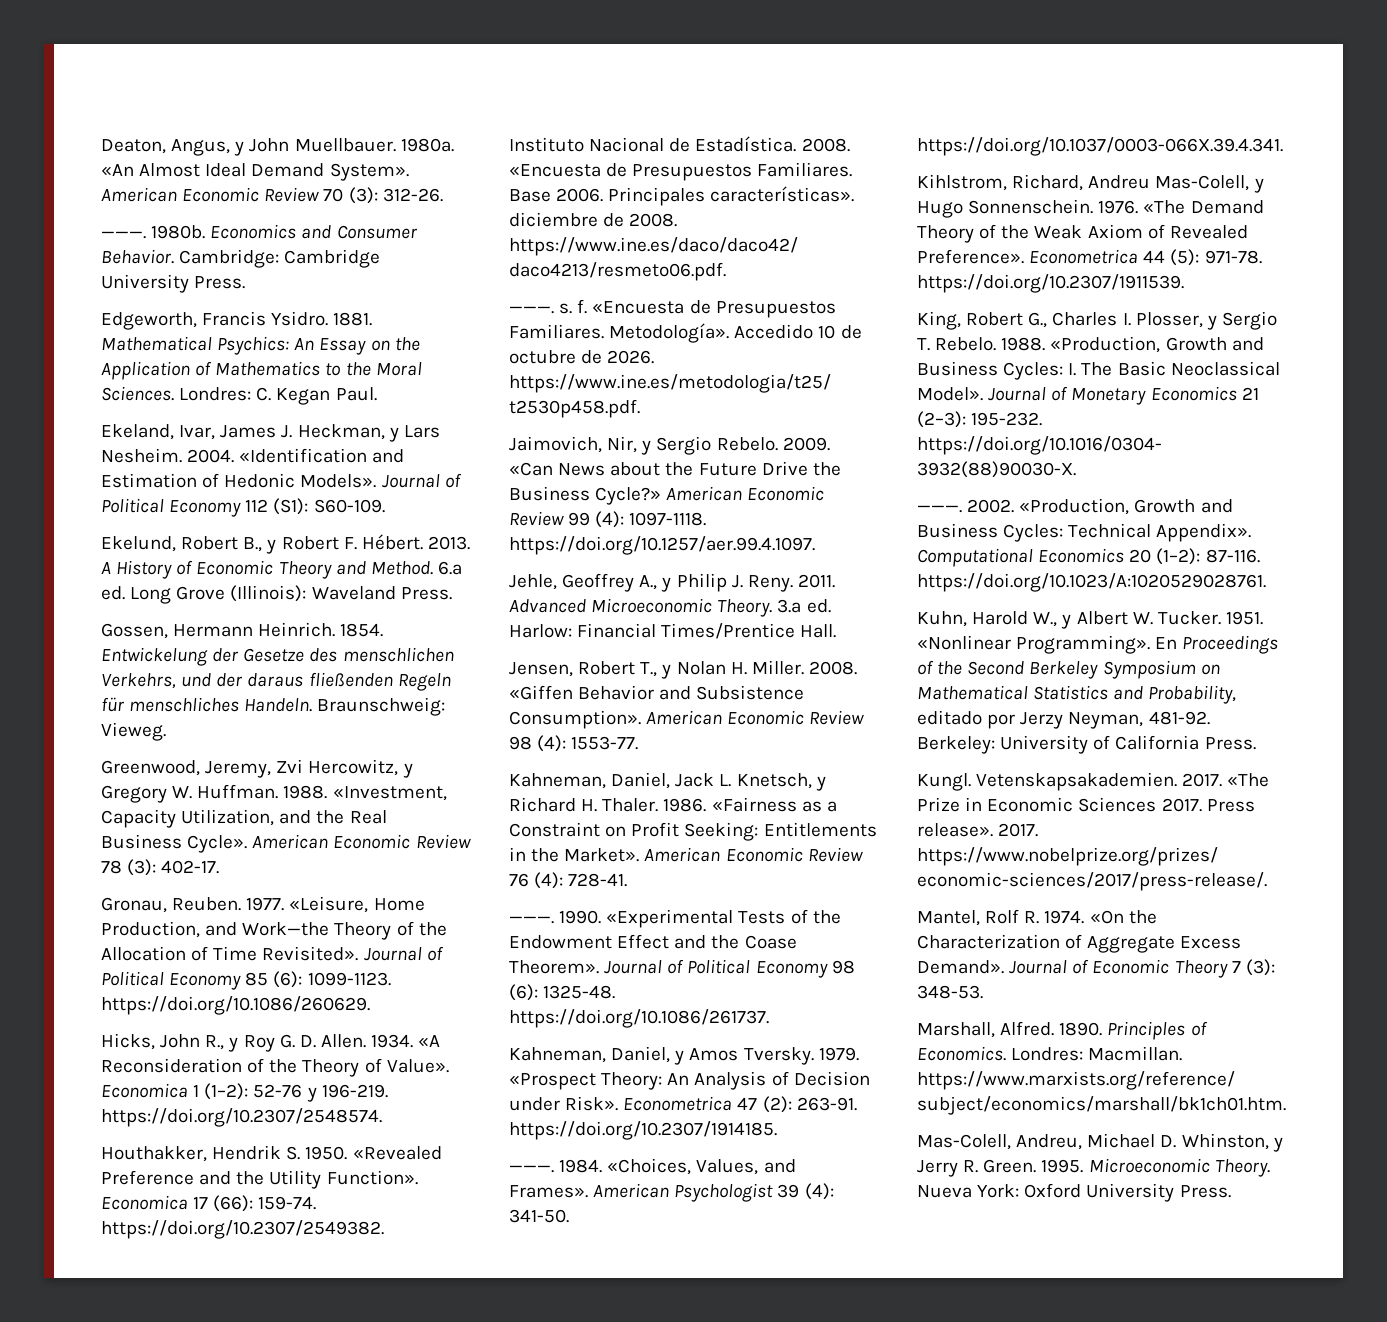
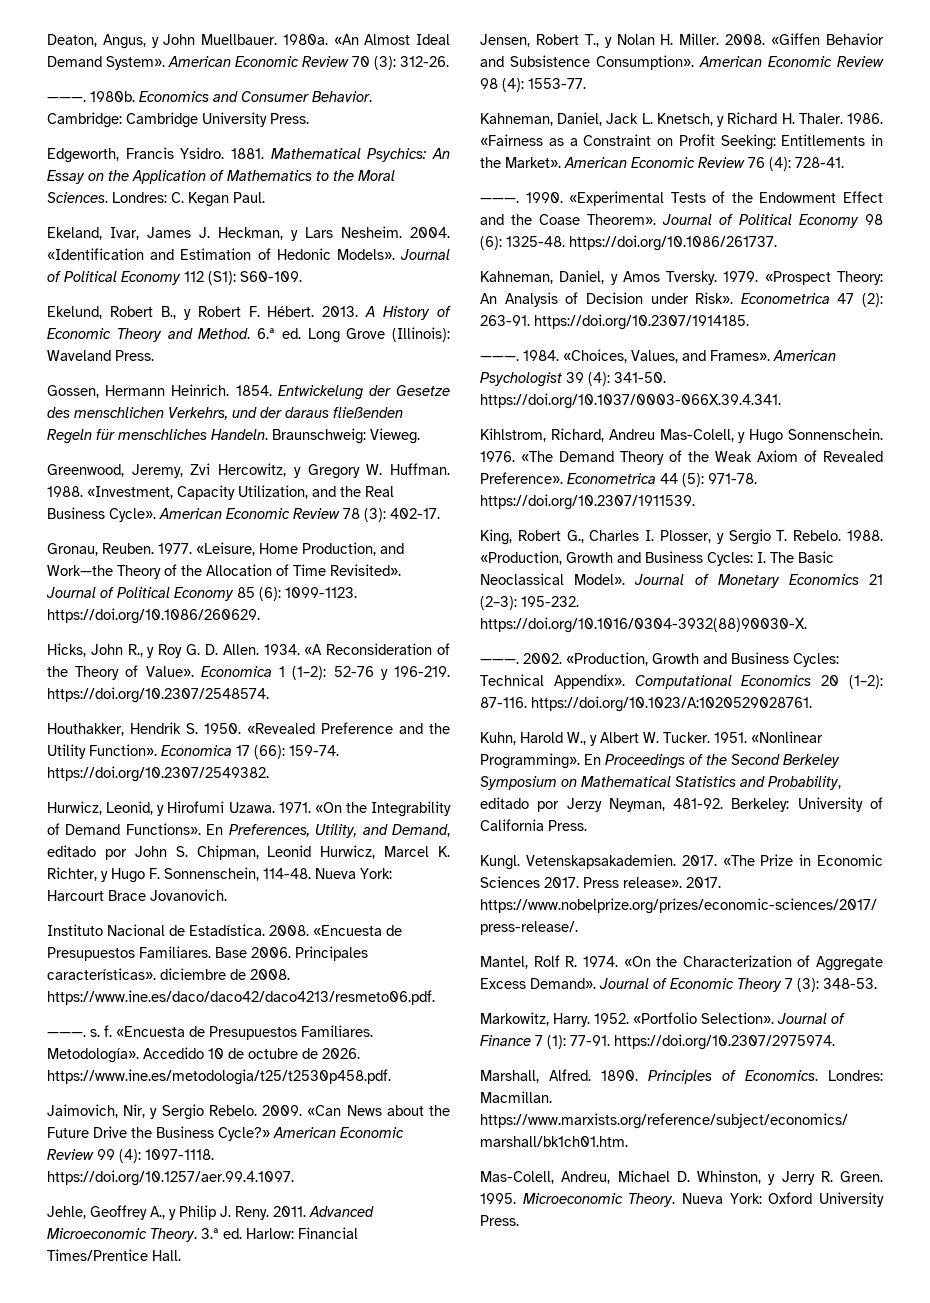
+ Hurwicz, Leonid, y Hirofumi Uzawa. 1971. «On the Integrability of Demand Functions». En Preferences, Utility, and Demand, editado por John S. Chipman, Leonid Hurwicz, Marcel K. Richter, y Hugo F. Sonnenschein, 114-48. Nueva York: Harcourt Brace Jovanovich.
+ Markowitz, Harry. 1952. «Portfolio Selection». Journal of Finance 7 (1): 77-91. https://doi.org/10.2307/2975974.

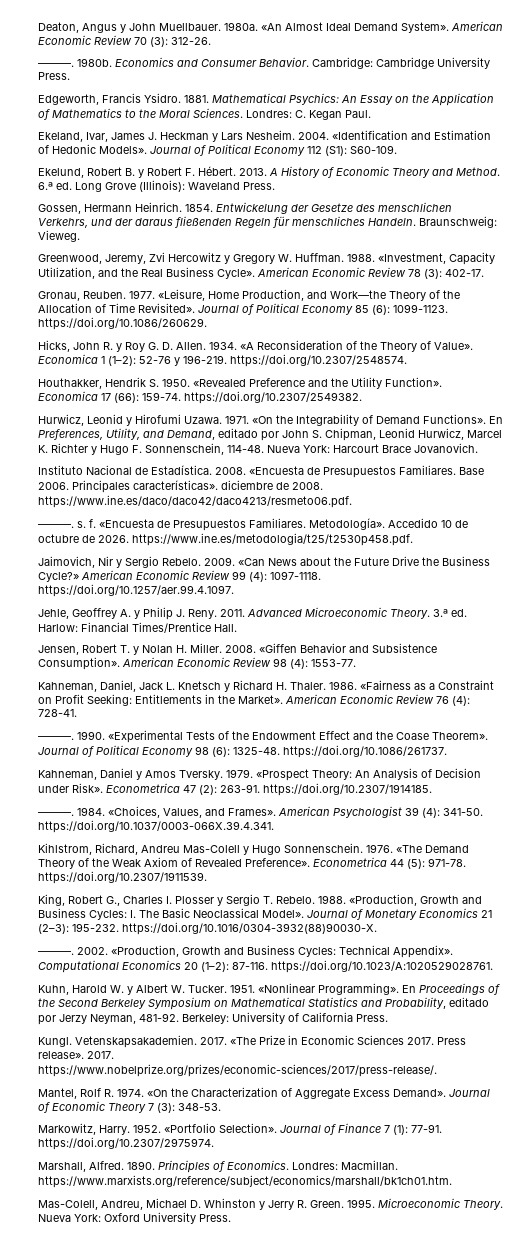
- Deaton, Angus, y John Muellbauer.
+ Deaton, Angus y John Muellbauer.
- Ekeland, Ivar, James J. Heckman, y Lars Nesheim.
+ Ekeland, Ivar, James J. Heckman y Lars Nesheim.
- Ekelund, Robert B., y Robert F. Hébert.
+ Ekelund, Robert B. y Robert F. Hébert.
- Greenwood, Jeremy, Zvi Hercowitz, y Gregory W. Huffman.
+ Greenwood, Jeremy, Zvi Hercowitz y Gregory W. Huffman.
- Hicks, John R., y Roy G. D. Allen.
+ Hicks, John R. y Roy G. D. Allen.
- Hurwicz, Leonid, y Hirofumi Uzawa.
+ Hurwicz, Leonid y Hirofumi Uzawa.
- En Preferences, Utility, and Demand, editado por John S. Chipman, Leonid Hurwicz, Marcel K. Richter, y Hugo F. Sonnenschein, 114-48.
+ En Preferences, Utility, and Demand, editado por John S. Chipman, Leonid Hurwicz, Marcel K. Richter y Hugo F. Sonnenschein, 114-48.
- Jaimovich, Nir, y Sergio Rebelo.
+ Jaimovich, Nir y Sergio Rebelo.
- Jehle, Geoffrey A., y Philip J. Reny.
+ Jehle, Geoffrey A. y Philip J. Reny.
- Jensen, Robert T., y Nolan H. Miller.
+ Jensen, Robert T. y Nolan H. Miller.
- Kahneman, Daniel, Jack L. Knetsch, y Richard H. Thaler.
+ Kahneman, Daniel, Jack L. Knetsch y Richard H. Thaler.
- Kahneman, Daniel, y Amos Tversky.
+ Kahneman, Daniel y Amos Tversky.
- Kihlstrom, Richard, Andreu Mas-Colell, y Hugo Sonnenschein.
+ Kihlstrom, Richard, Andreu Mas-Colell y Hugo Sonnenschein.
- King, Robert G., Charles I. Plosser, y Sergio T. Rebelo.
+ King, Robert G., Charles I. Plosser y Sergio T. Rebelo.
- Kuhn, Harold W., y Albert W. Tucker.
+ Kuhn, Harold W. y Albert W. Tucker.
- Mas-Colell, Andreu, Michael D. Whinston, y Jerry R. Green.
+ Mas-Colell, Andreu, Michael D. Whinston y Jerry R. Green.

